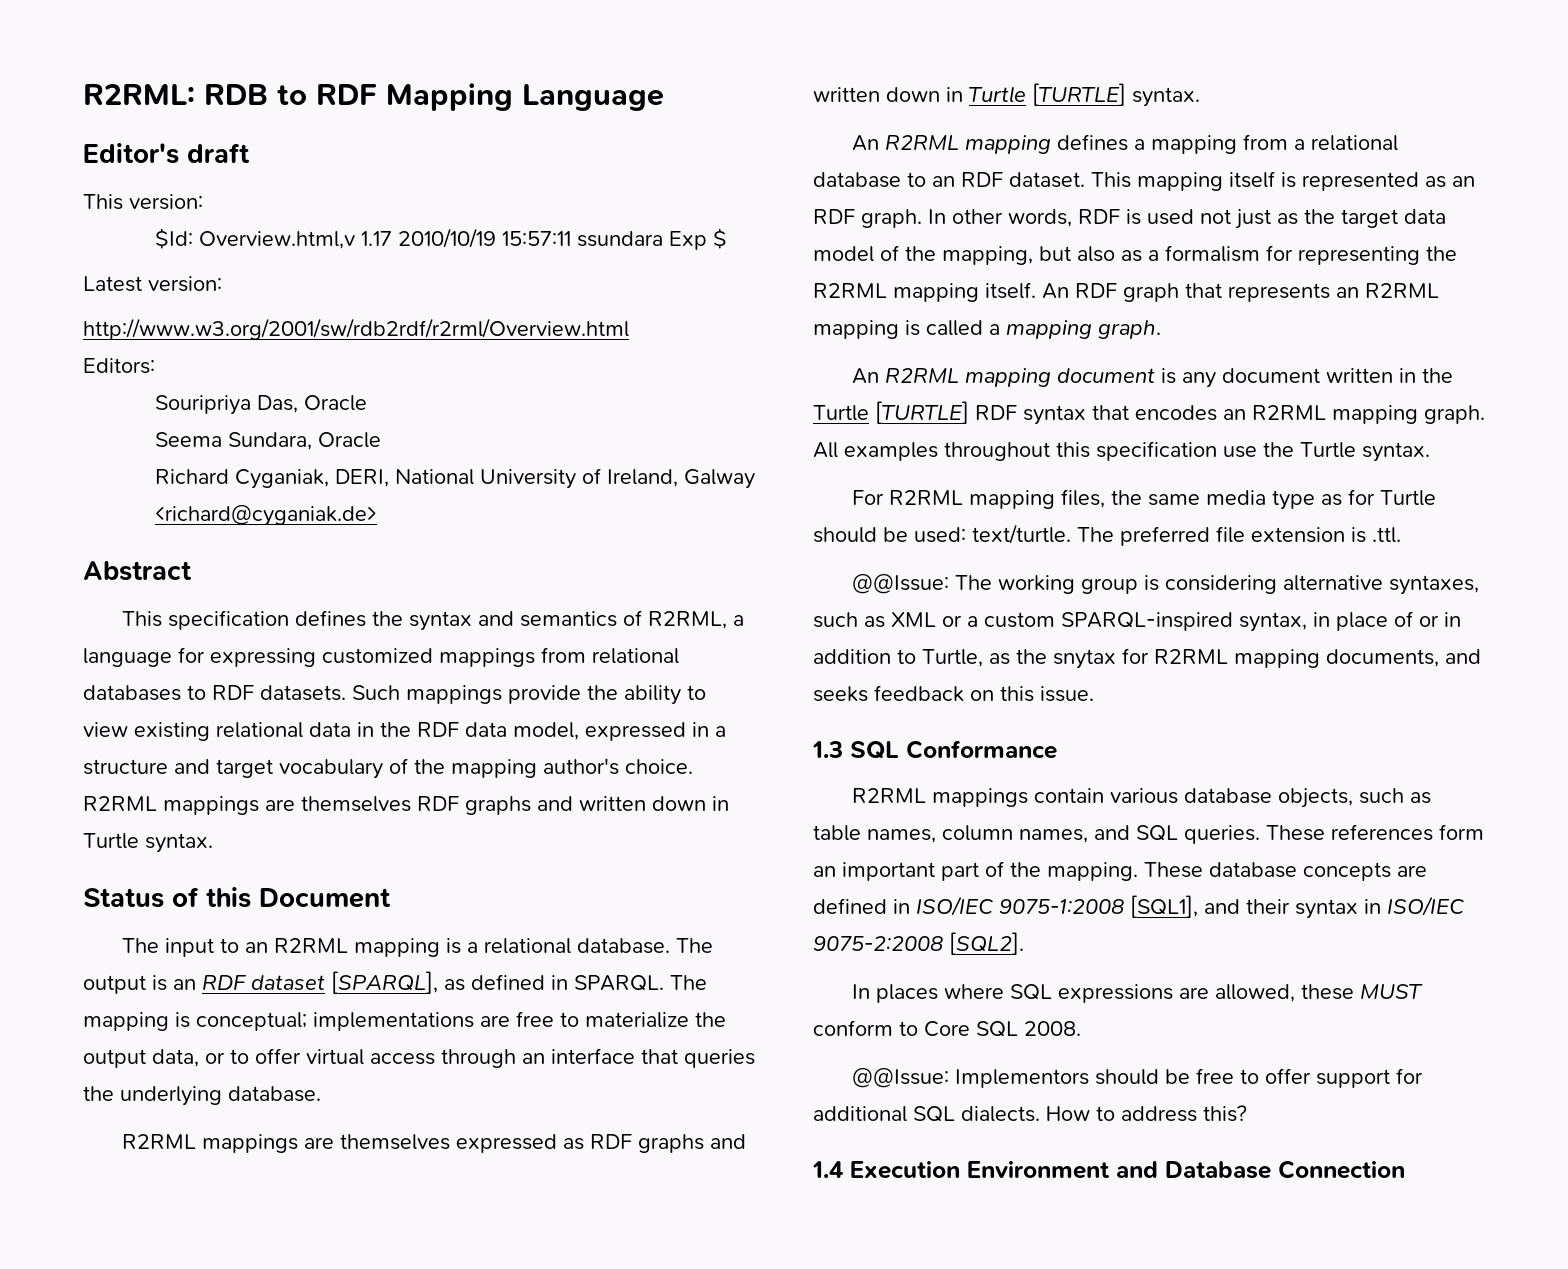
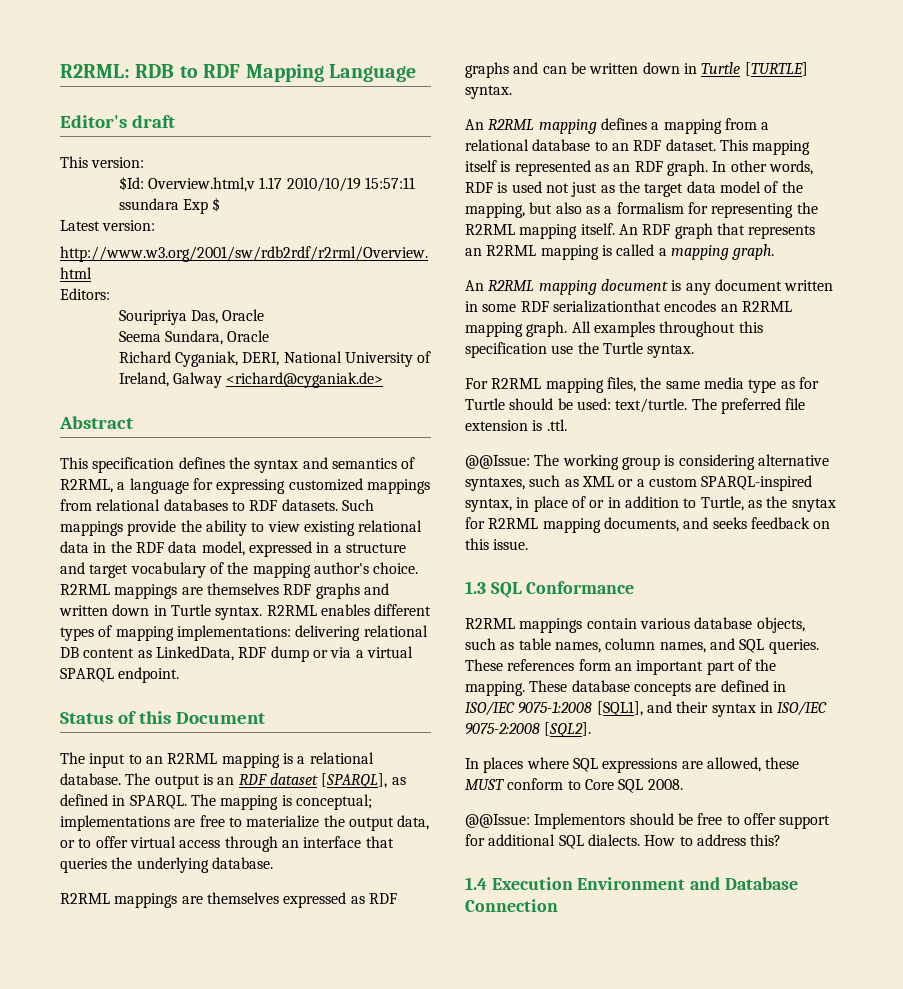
+ R2RML enables different types of mapping implementations: delivering relational DB content as LinkedData, RDF dump or via a virtual SPARQL endpoint.
- R2RML mappings are themselves expressed as RDF graphs and written down in Turtle [TURTLE] syntax.
+ R2RML mappings are themselves expressed as RDF graphs and can be written down in Turtle [TURTLE] syntax.
- An R2RML mapping document is any document written in the Turtle [TURTLE] RDF syntax that encodes an R2RML mapping graph.
+ An R2RML mapping document is any document written in some RDF serializationthat encodes an R2RML mapping graph.

